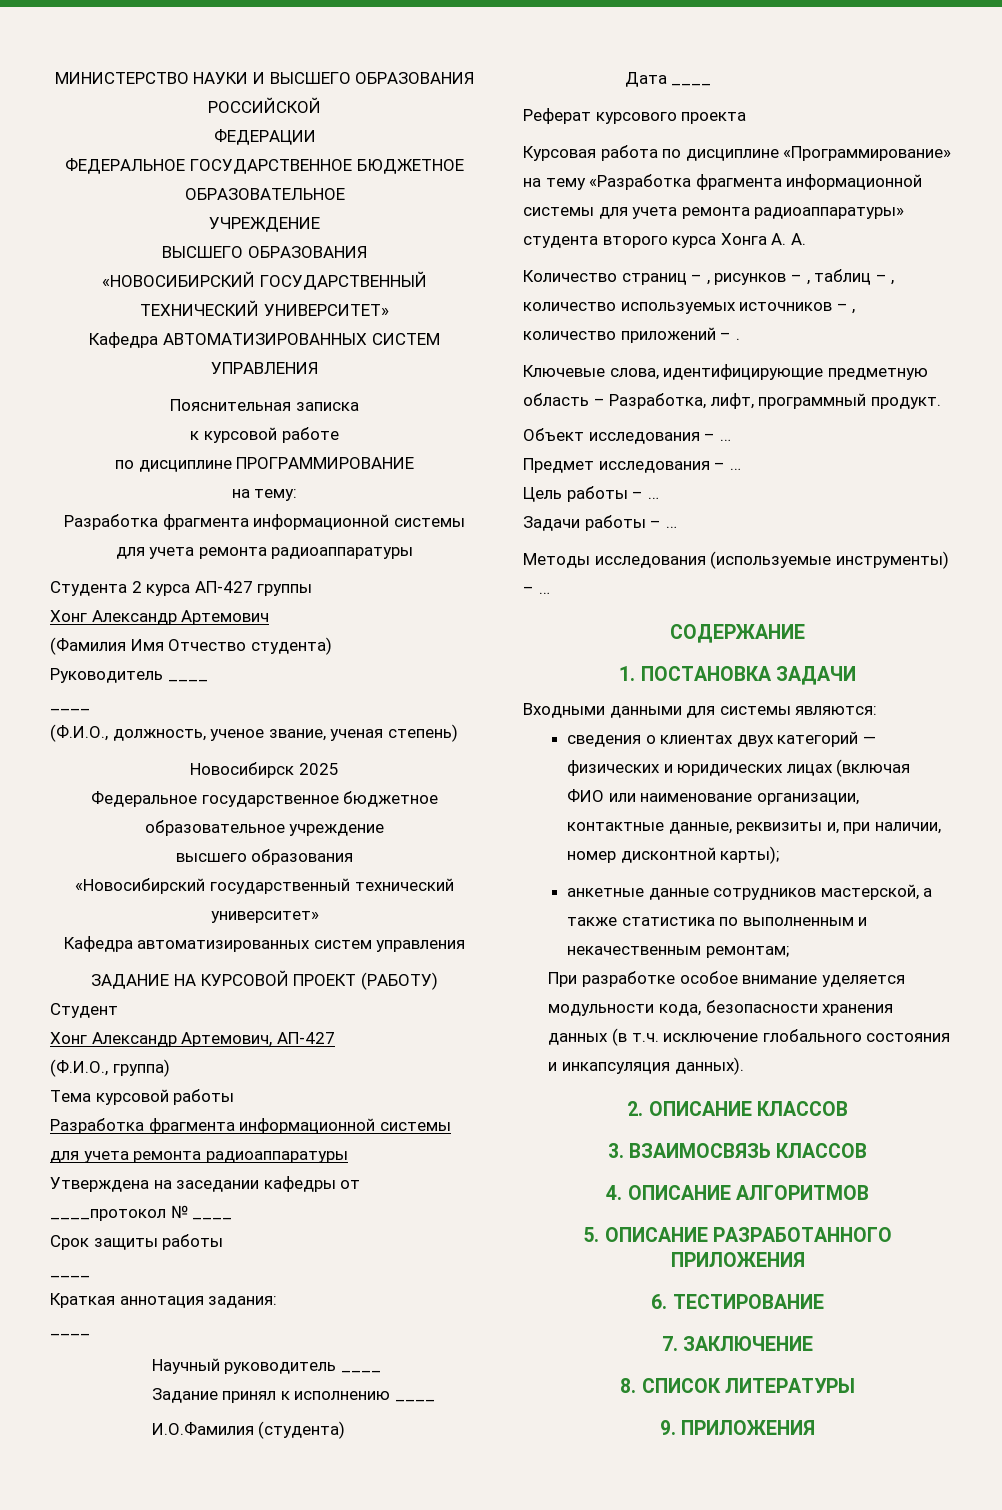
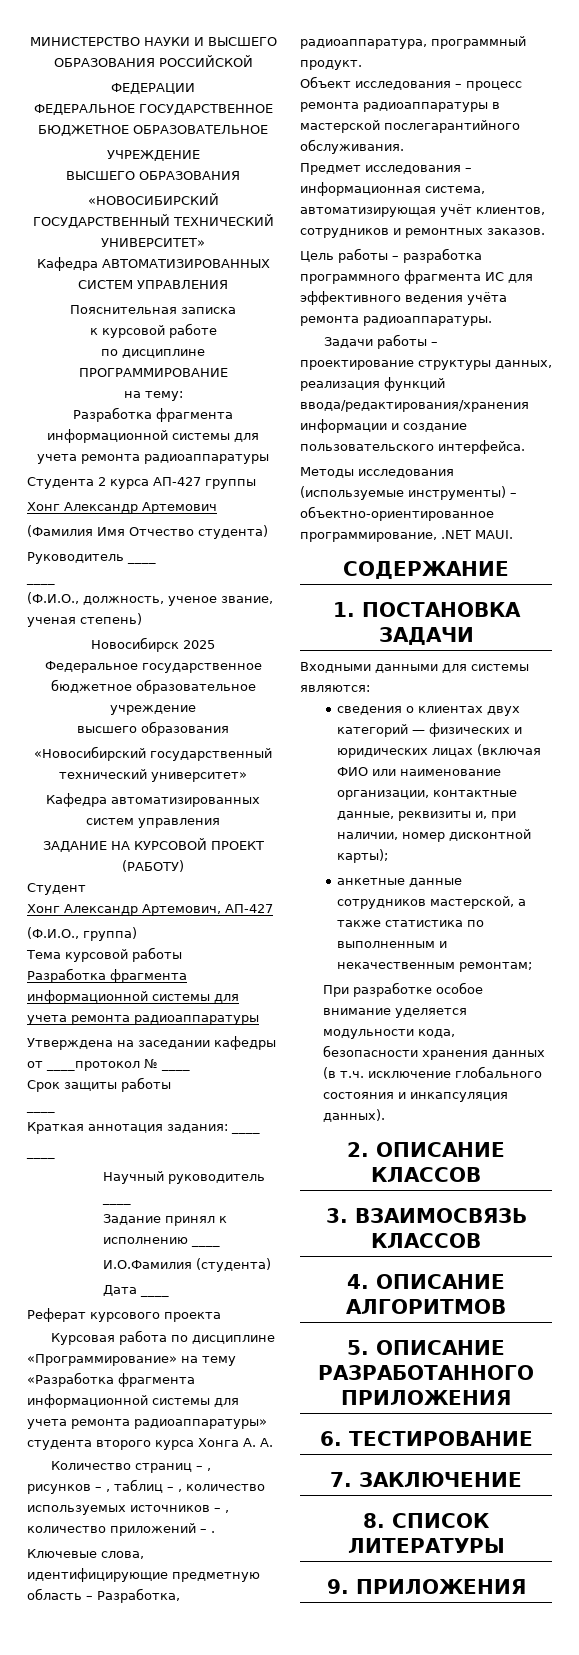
- Краткая аннотация задания:
+ Краткая аннотация задания: ____
- Ключевые слова, идентифицирующие предметную область – Разработка, лифт, программный продукт.
+ Ключевые слова, идентифицирующие предметную область – Разработка, радиоаппаратура, программный продукт.
- Объект исследования – …
- Предмет исследования – …
- Цель работы – …
- Задачи работы – …
+ Объект исследования – процесс ремонта радиоаппаратуры в мастерской послегарантийного обслуживания.
+ Предмет исследования – информационная система, автоматизирующая учёт клиентов, сотрудников и ремонтных заказов.
+ Цель работы – разработка программного фрагмента ИС для эффективного ведения учёта ремонта радиоаппаратуры.
+ Задачи работы – проектирование структуры данных, реализация функций ввода/редактирования/хранения информации и создание пользовательского интерфейса.
- Методы исследования (используемые инструменты) – …
+ Методы исследования (используемые инструменты) – объектно-ориентированное программирование, .NET MAUI.

